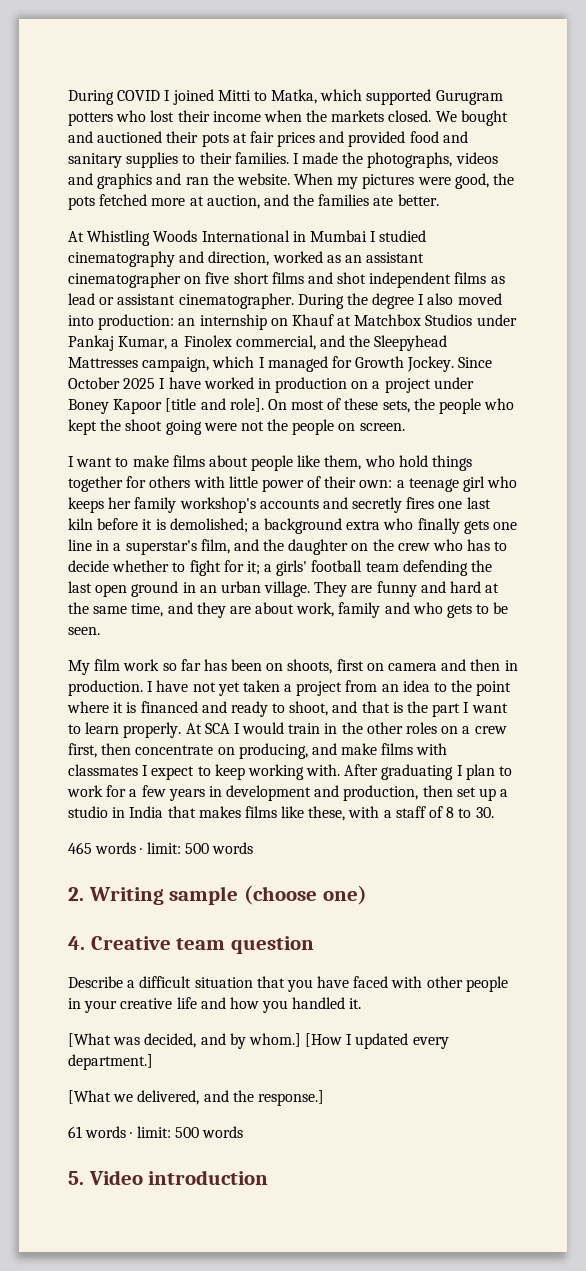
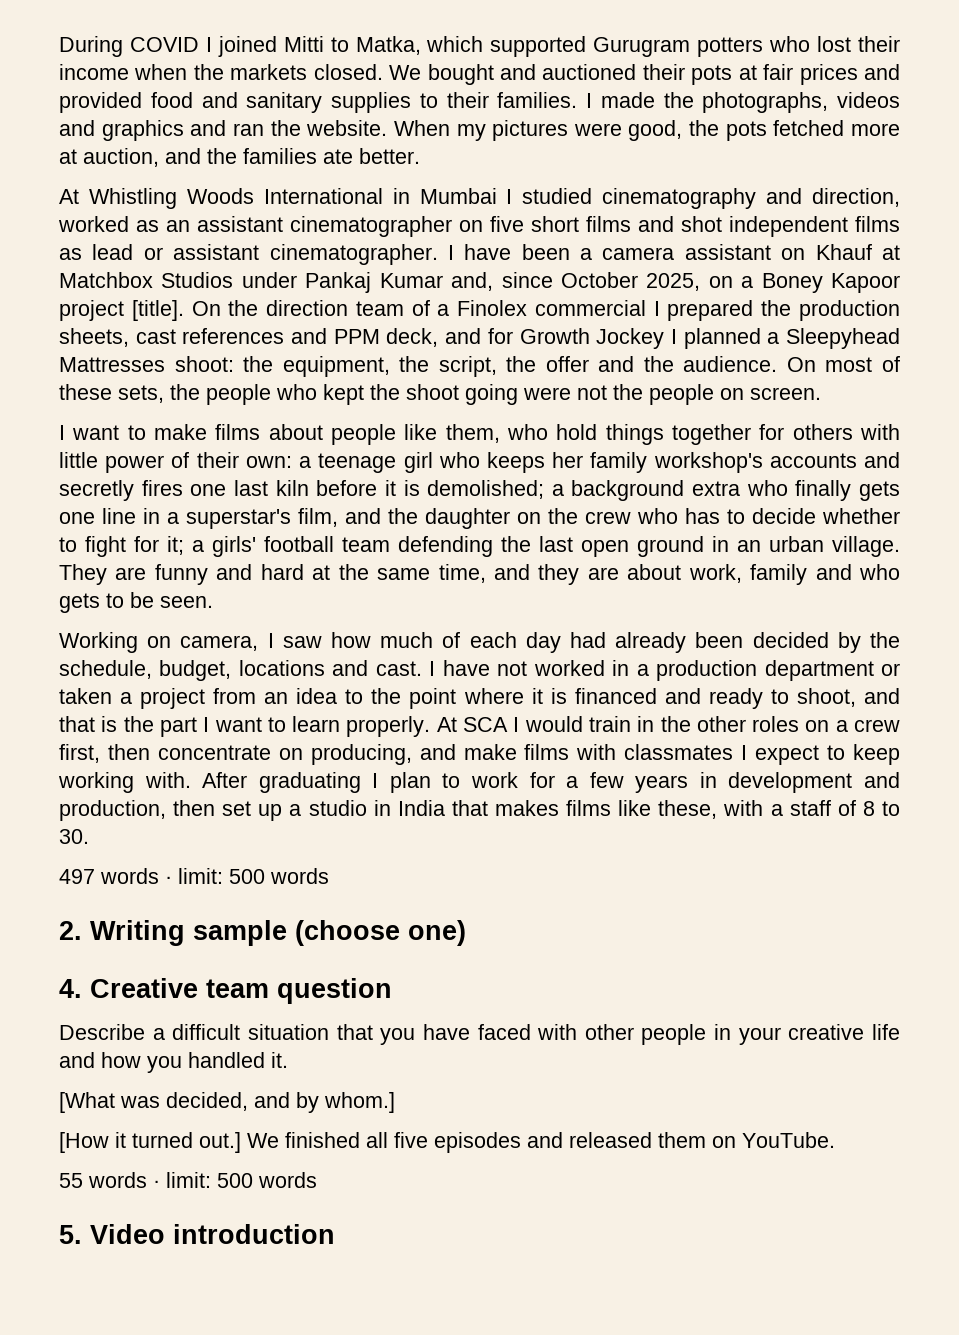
- During the degree I also moved into production: an internship on Khauf at Matchbox Studios under Pankaj Kumar, a Finolex commercial, and the Sleepyhead Mattresses campaign, which I managed for Growth Jockey. Since October 2025 I have worked in production on a project under Boney Kapoor [title and role].
+ I have been a camera assistant on Khauf at Matchbox Studios under Pankaj Kumar and, since October 2025, on a Boney Kapoor project [title]. On the direction team of a Finolex commercial I prepared the production sheets, cast references and PPM deck, and for Growth Jockey I planned a Sleepyhead Mattresses shoot: the equipment, the script, the offer and the audience.
- My film work so far has been on shoots, first on camera and then in production. I have not yet taken a project from an idea to the point where it is financed and ready to shoot, and that is the part I want to learn properly.
+ Working on camera, I saw how much of each day had already been decided by the schedule, budget, locations and cast. I have not worked in a production department or taken a project from an idea to the point where it is financed and ready to shoot, and that is the part I want to learn properly.
- 465 words · limit: 500 words
+ 497 words · limit: 500 words
- [What was decided, and by whom.] [How I updated every department.]
- [What we delivered, and the response.]
- 61 words · limit: 500 words
+ [What was decided, and by whom.]
+ [How it turned out.] We finished all five episodes and released them on YouTube.
+ 55 words · limit: 500 words

